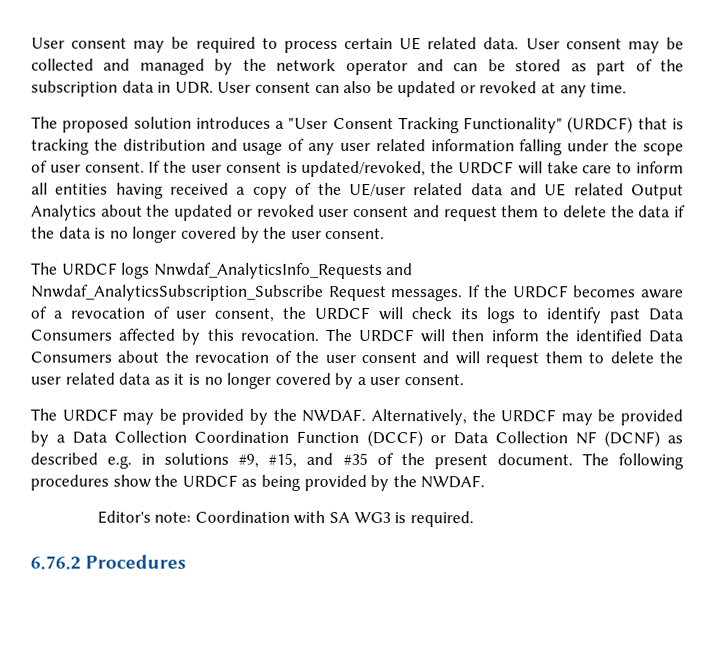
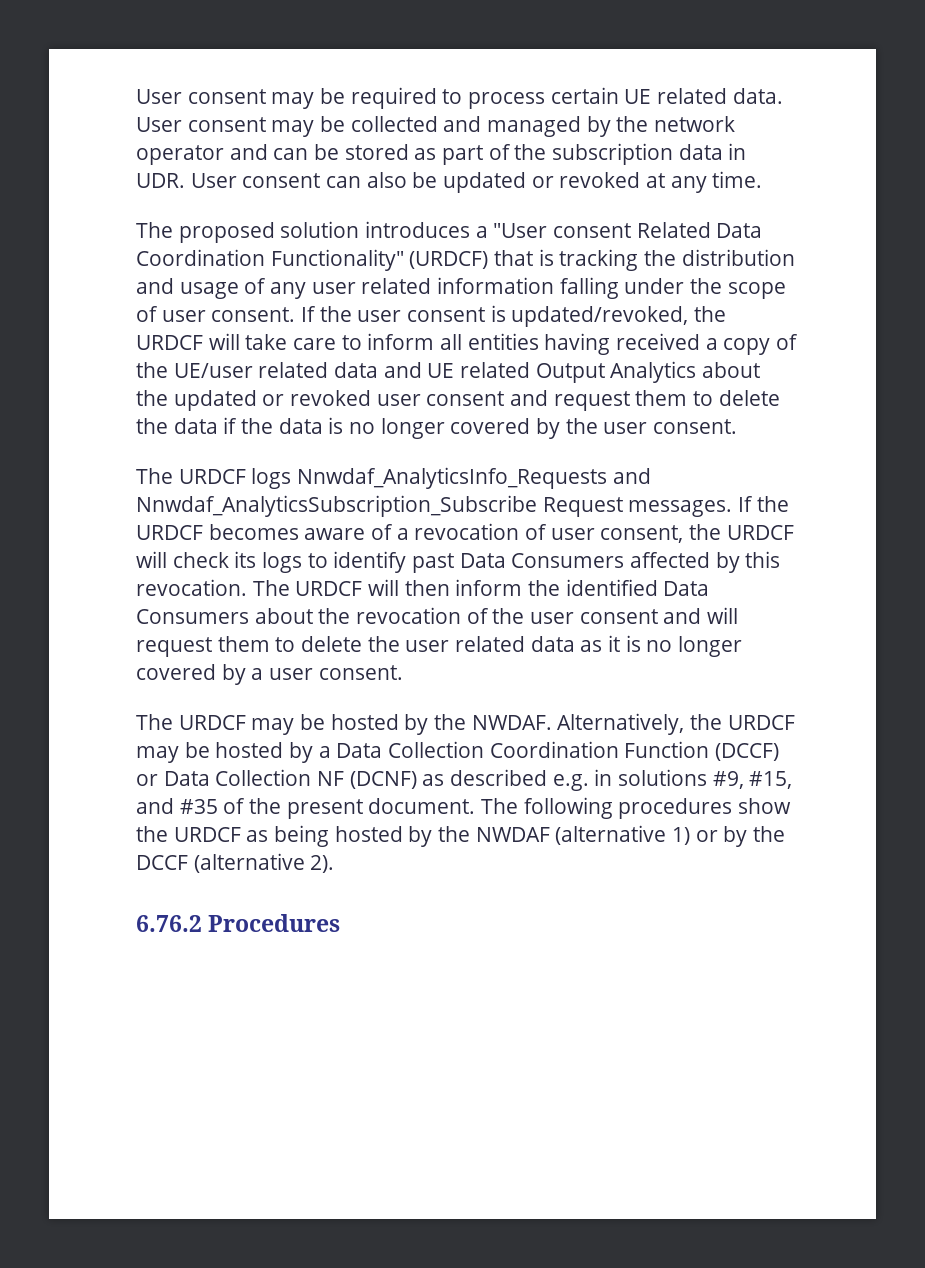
- The proposed solution introduces a "User Consent Tracking Functionality" (URDCF) that is tracking the distribution and usage of any user related information falling under the scope of user consent.
+ The proposed solution introduces a "User consent Related Data Coordination Functionality" (URDCF) that is tracking the distribution and usage of any user related information falling under the scope of user consent.
- The URDCF may be provided by the NWDAF.
+ The URDCF may be hosted by the NWDAF.
- Alternatively, the URDCF may be provided by a Data Collection Coordination Function (DCCF) or Data Collection NF (DCNF) as described e.g. in solutions #9, #15, and #35 of the present document.
+ Alternatively, the URDCF may be hosted by a Data Collection Coordination Function (DCCF) or Data Collection NF (DCNF) as described e.g. in solutions #9, #15, and #35 of the present document.
- The following procedures show the URDCF as being provided by the NWDAF.
- Editor's note: Coordination with SA WG3 is required.
+ The following procedures show the URDCF as being hosted by the NWDAF (alternative 1) or by the DCCF (alternative 2).

